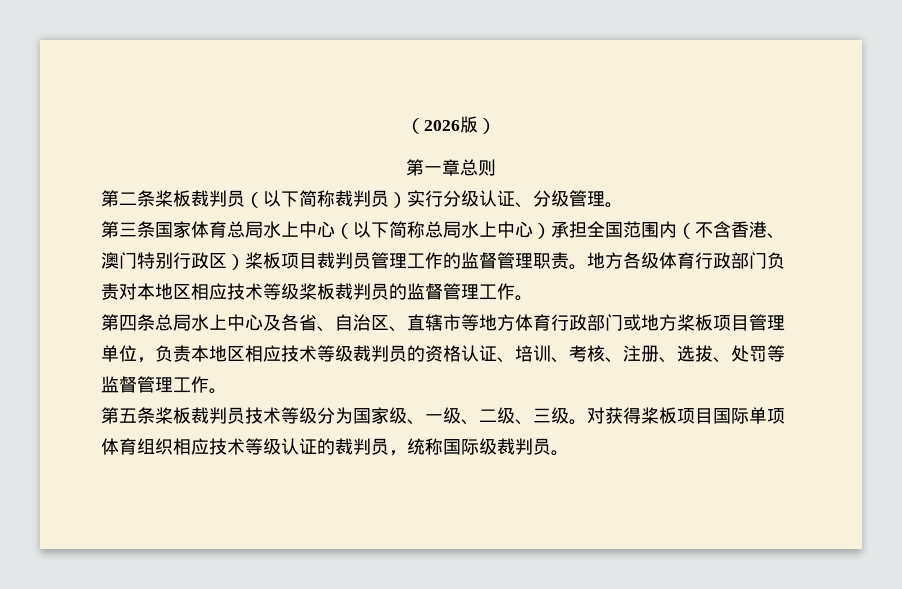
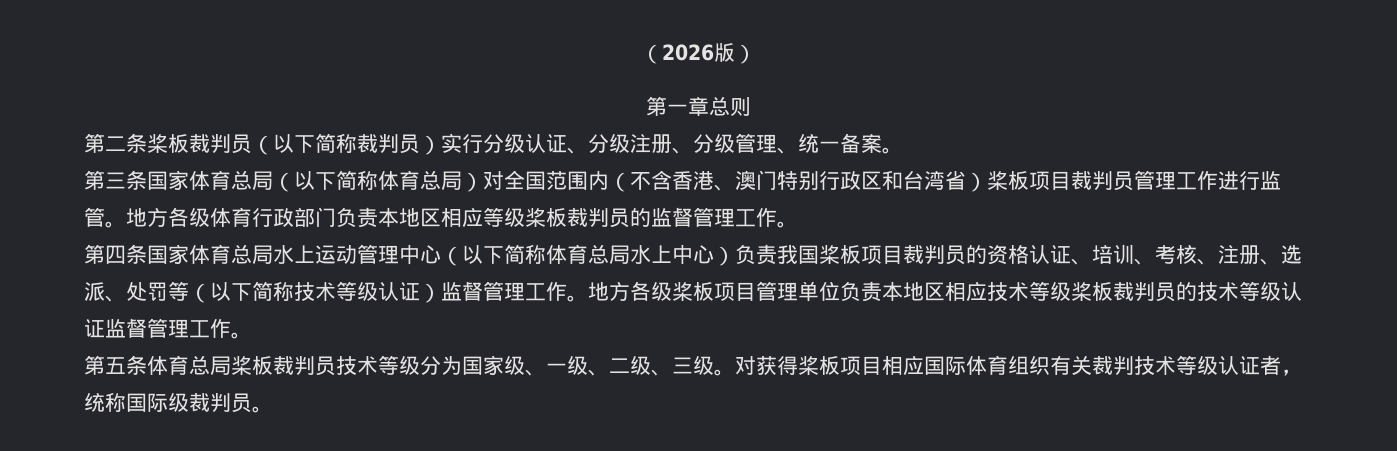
- 第二条桨板裁判员（以下简称裁判员）实行分级认证、分级管理。
+ 第二条桨板裁判员（以下简称裁判员）实行分级认证、分级注册、分级管理、统一备案。
- 第三条国家体育总局水上中心（以下简称总局水上中心）承担全国范围内（不含香港、澳门特别行政区）桨板项目裁判员管理工作的监督管理职责。
+ 第三条国家体育总局（以下简称体育总局）对全国范围内（不含香港、澳门特别行政区和台湾省）桨板项目裁判员管理工作进行监管。
- 地方各级体育行政部门负责对本地区相应技术等级桨板裁判员的监督管理工作。
+ 地方各级体育行政部门负责本地区相应等级桨板裁判员的监督管理工作。
- 第四条总局水上中心及各省、自治区、直辖市等地方体育行政部门或地方桨板项目管理单位，负责本地区相应技术等级裁判员的资格认证、培训、考核、注册、选拔、处罚等监督管理工作。
+ 第四条国家体育总局水上运动管理中心（以下简称体育总局水上中心）负责我国桨板项目裁判员的资格认证、培训、考核、注册、选派、处罚等（以下简称技术等级认证）监督管理工作。地方各级桨板项目管理单位负责本地区相应技术等级桨板裁判员的技术等级认证监督管理工作。
- 第五条桨板裁判员技术等级分为国家级、一级、二级、三级。
+ 第五条体育总局桨板裁判员技术等级分为国家级、一级、二级、三级。
- 对获得桨板项目国际单项体育组织相应技术等级认证的裁判员，统称国际级裁判员。
+ 对获得桨板项目相应国际体育组织有关裁判技术等级认证者，统称国际级裁判员。

